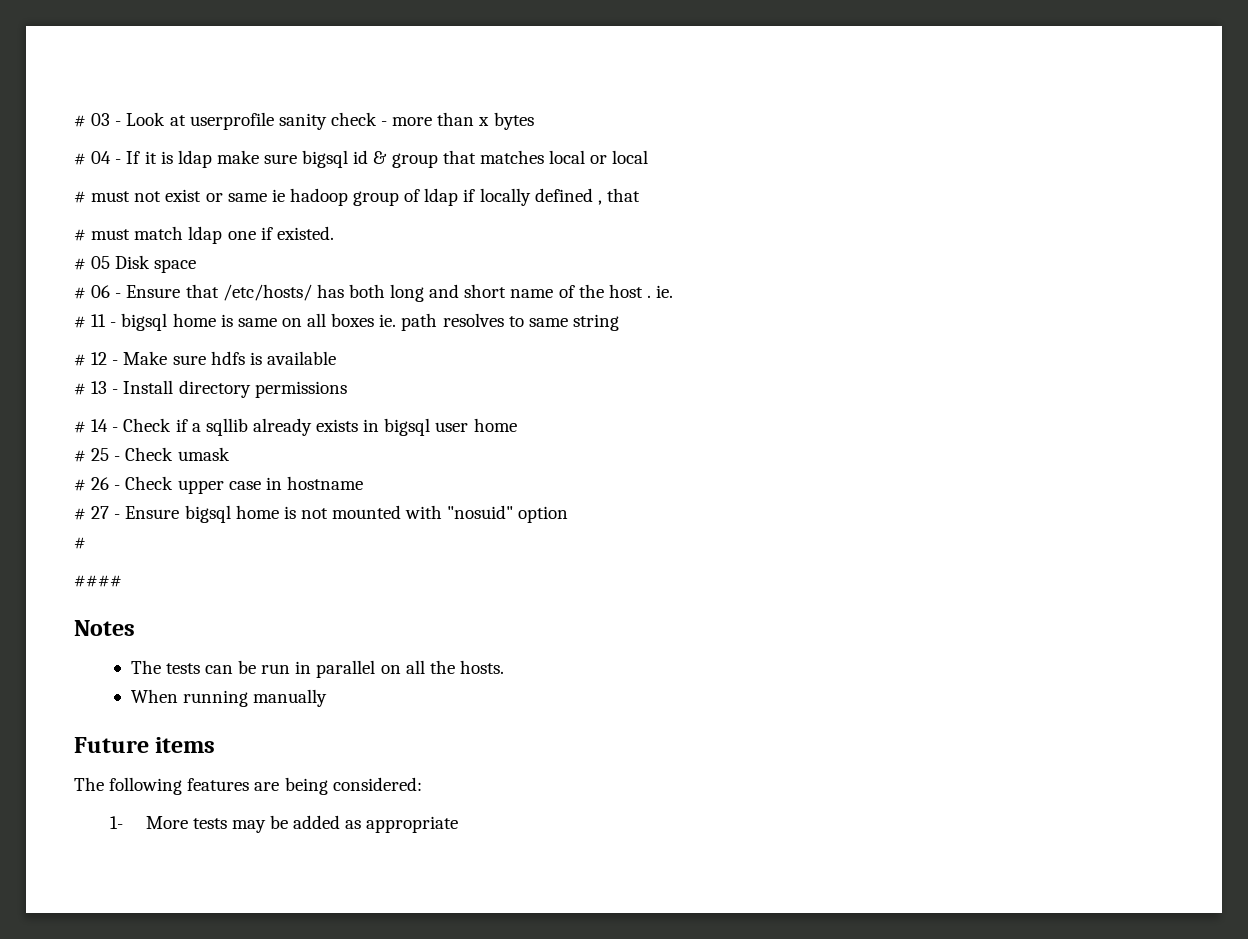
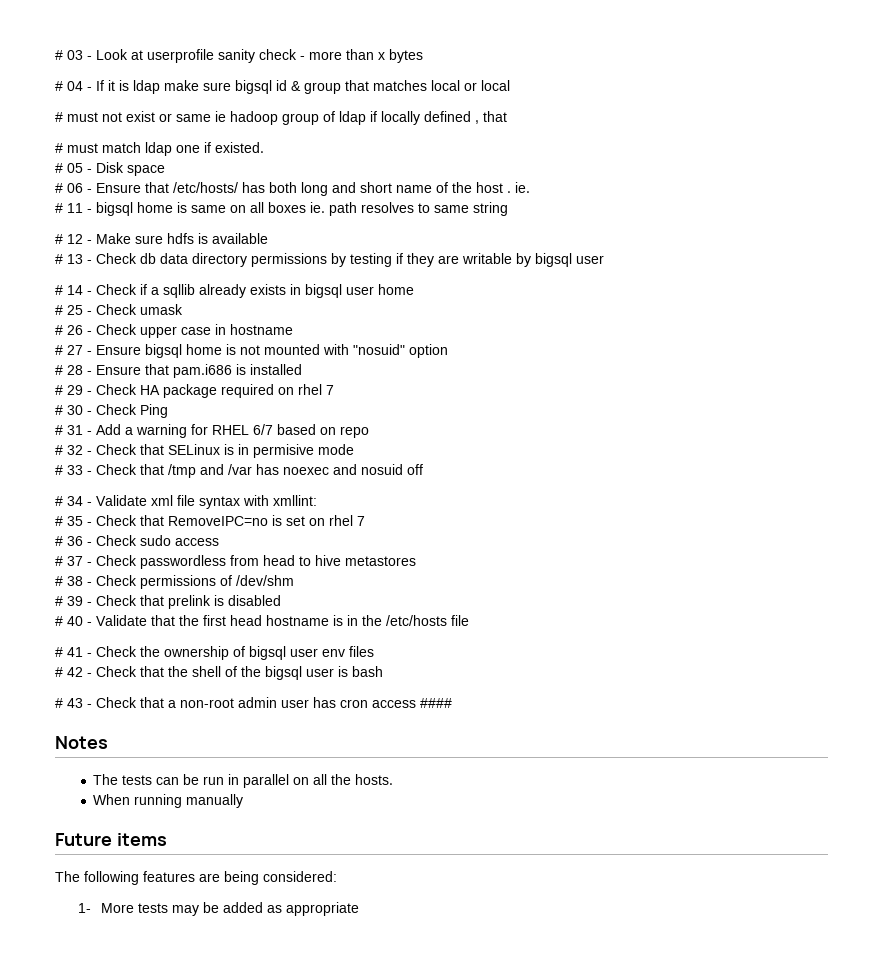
- # 05 Disk space
+ # 05 - Disk space
- # 13 - Install directory permissions
+ # 13 - Check db data directory permissions by testing if they are writable by bigsql user
  # 27 - Ensure bigsql home is not mounted with "nosuid" option
- #
- ####
+ # 28 - Ensure that pam.i686 is installed
+ # 29 - Check HA package required on rhel 7
+ # 30 - Check Ping
+ # 31 - Add a warning for RHEL 6/7 based on repo
+ # 32 - Check that SELinux is in permisive mode
+ # 33 - Check that /tmp and /var has noexec and nosuid off
+ # 34 - Validate xml file syntax with xmllint:
+ # 35 - Check that RemoveIPC=no is set on rhel 7
+ # 36 - Check sudo access
+ # 37 - Check passwordless from head to hive metastores
+ # 38 - Check permissions of /dev/shm
+ # 39 - Check that prelink is disabled
+ # 40 - Validate that the first head hostname is in the /etc/hosts file
+ # 41 - Check the ownership of bigsql user env files
+ # 42 - Check that the shell of the bigsql user is bash
+ # 43 - Check that a non-root admin user has cron access ####

